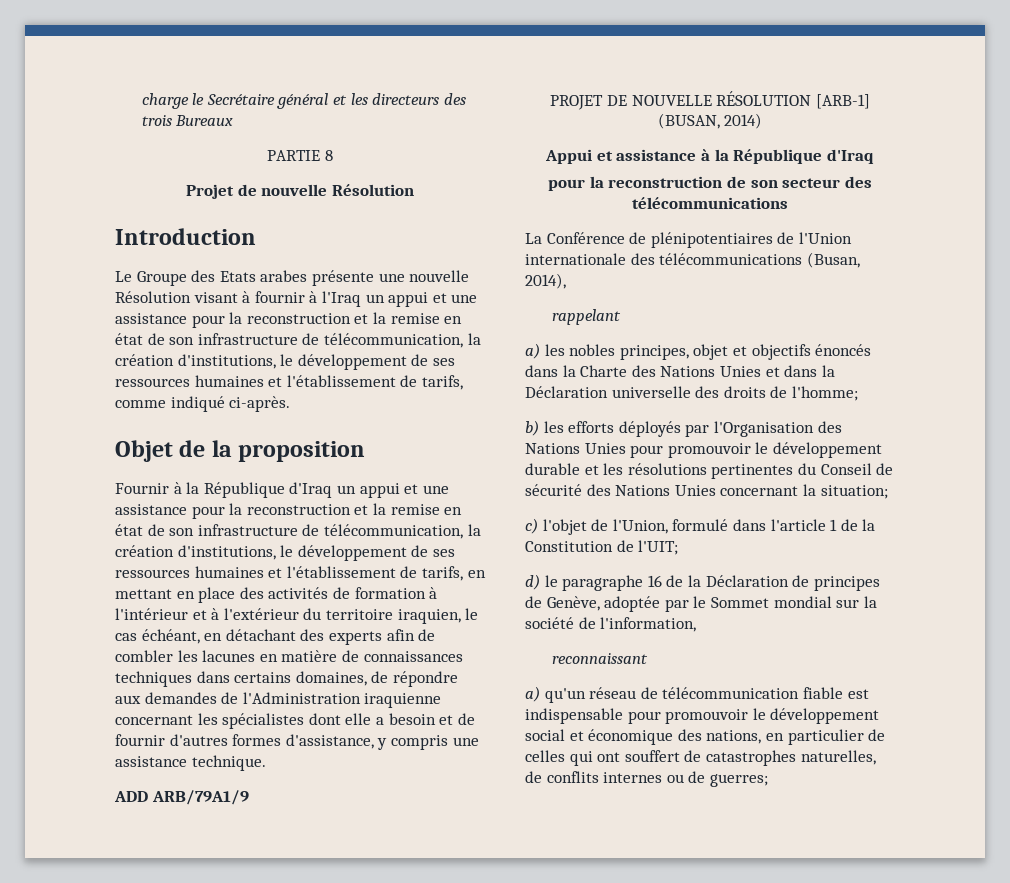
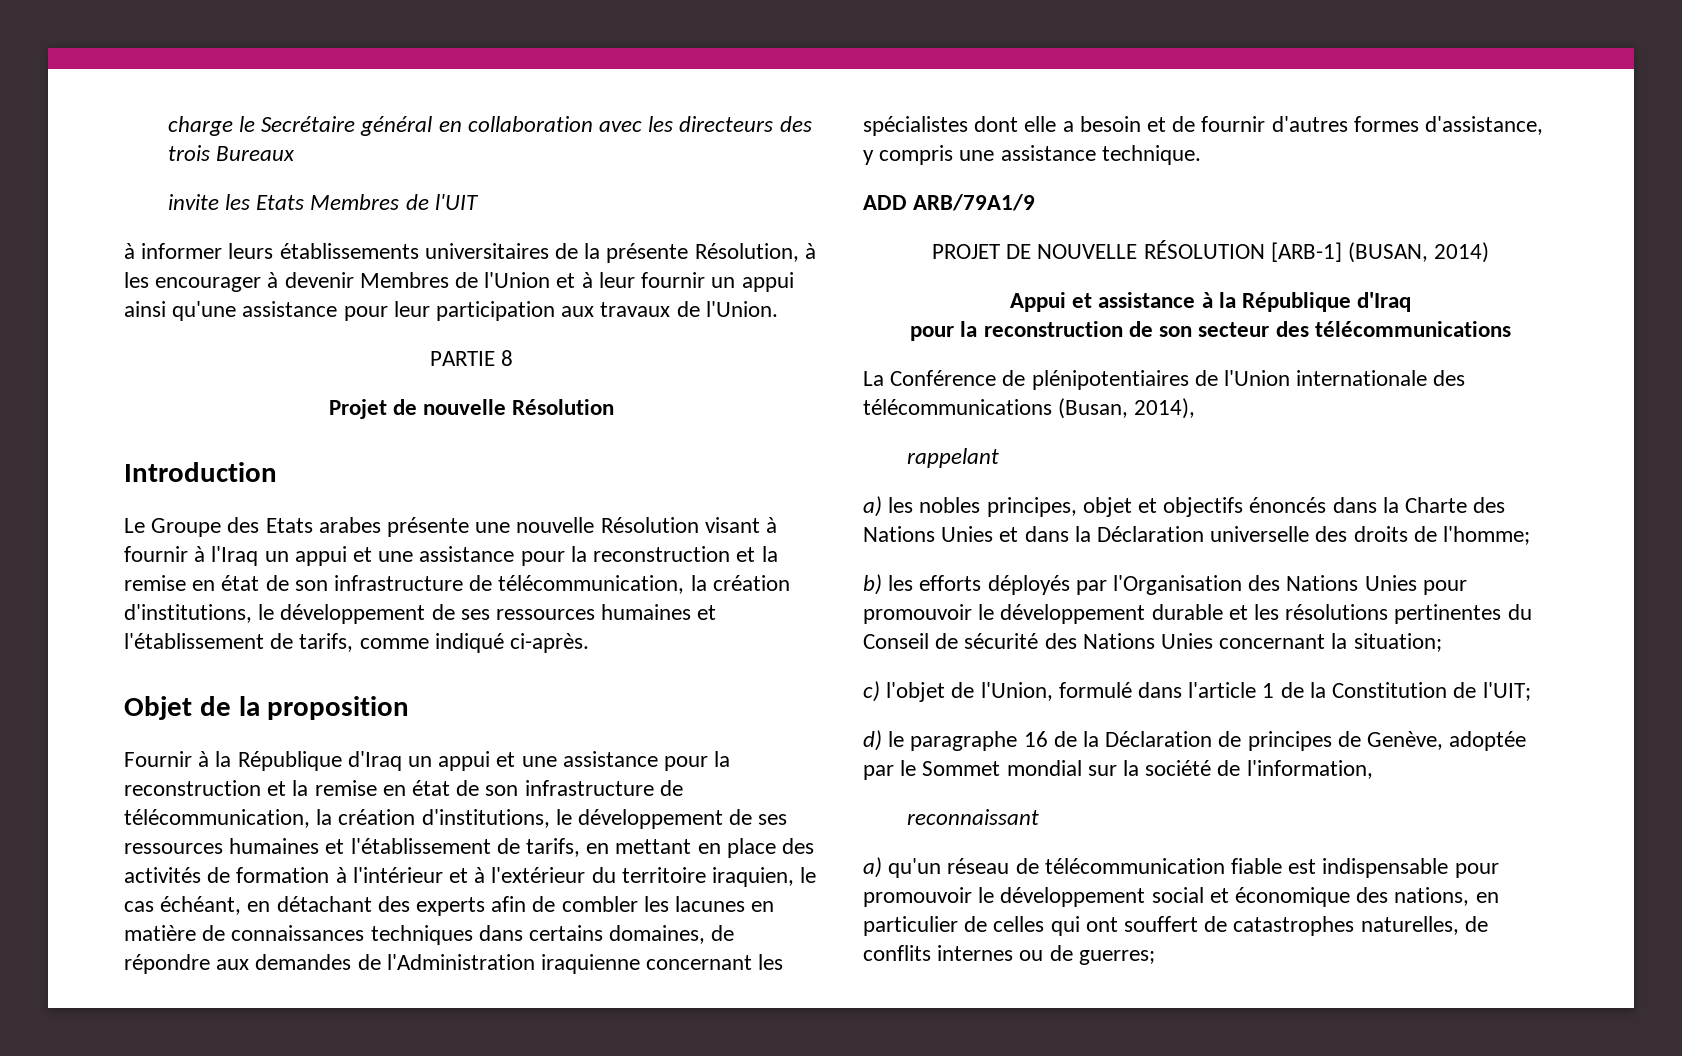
- charge le Secrétaire général et les directeurs des trois Bureaux
+ charge le Secrétaire général en collaboration avec les directeurs des trois Bureaux
+ invite les Etats Membres de l'UIT
+ à informer leurs établissements universitaires de la présente Résolution, à les encourager à devenir Membres de l'Union et à leur fournir un appui ainsi qu'une assistance pour leur participation aux travaux de l'Union.

